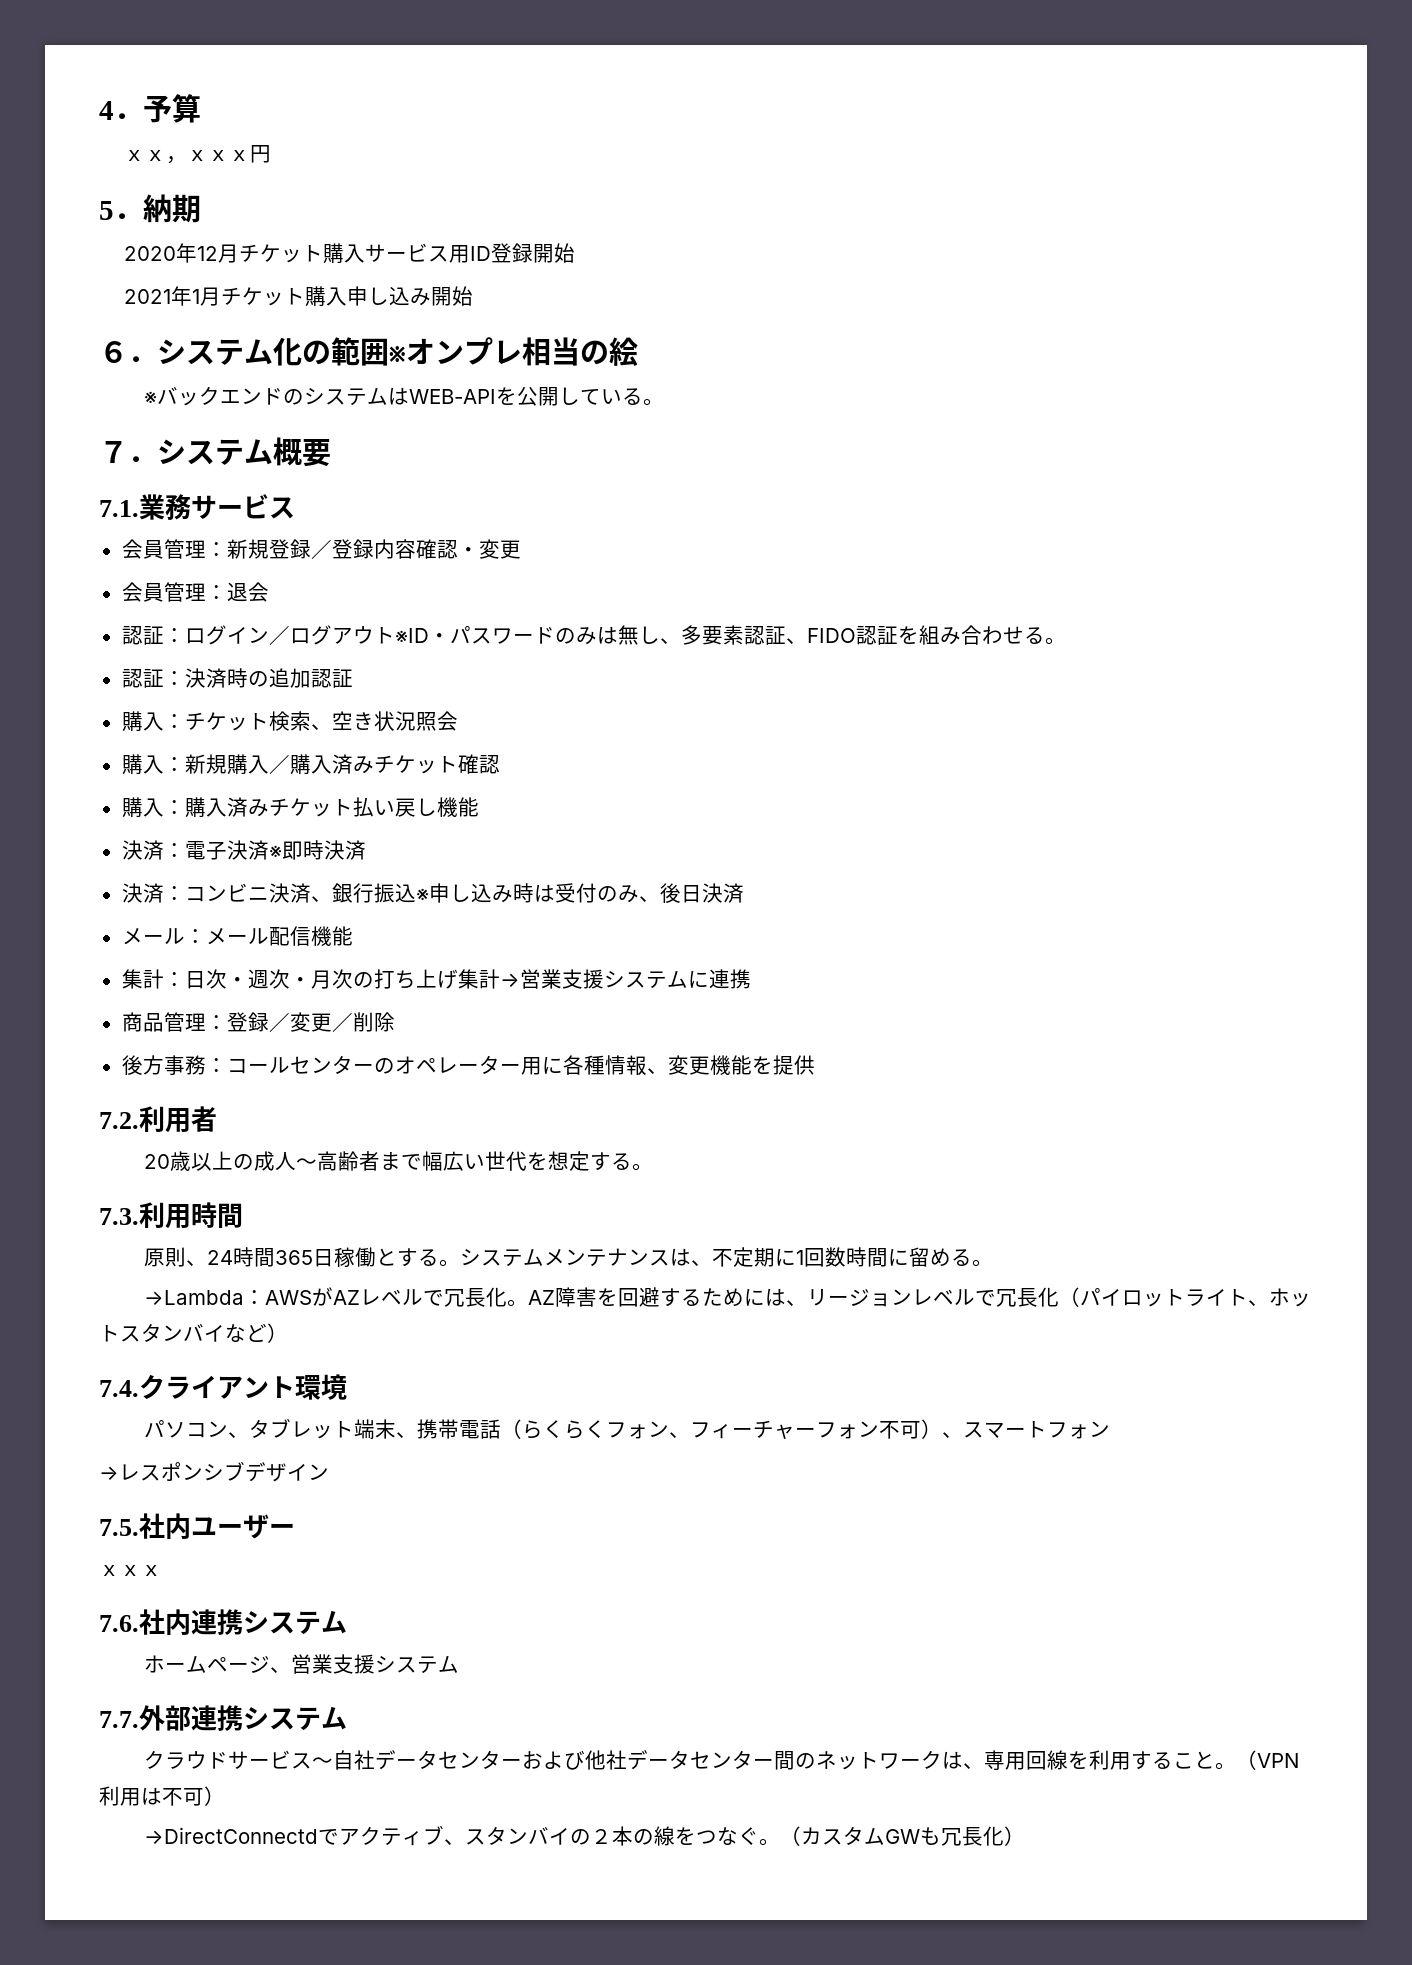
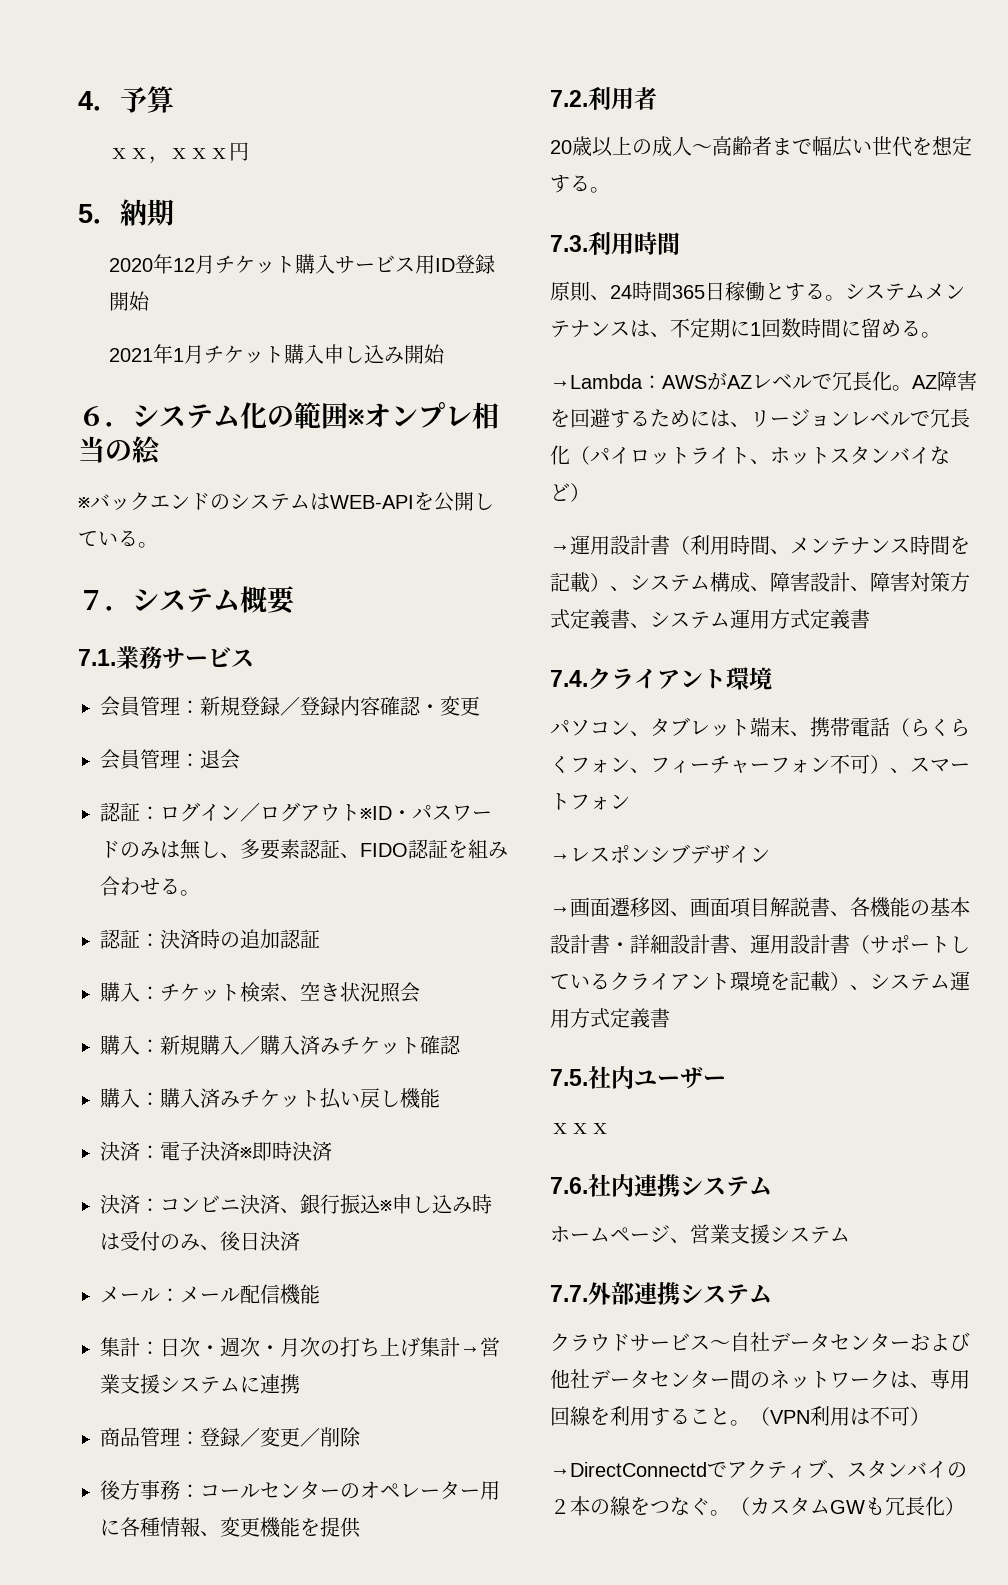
+ →運用設計書（利用時間、メンテナンス時間を記載）、システム構成、障害設計、障害対策方式定義書、システム運用方式定義書
+ →画面遷移図、画面項目解説書、各機能の基本設計書・詳細設計書、運用設計書（サポートしているクライアント環境を記載）、システム運用方式定義書

